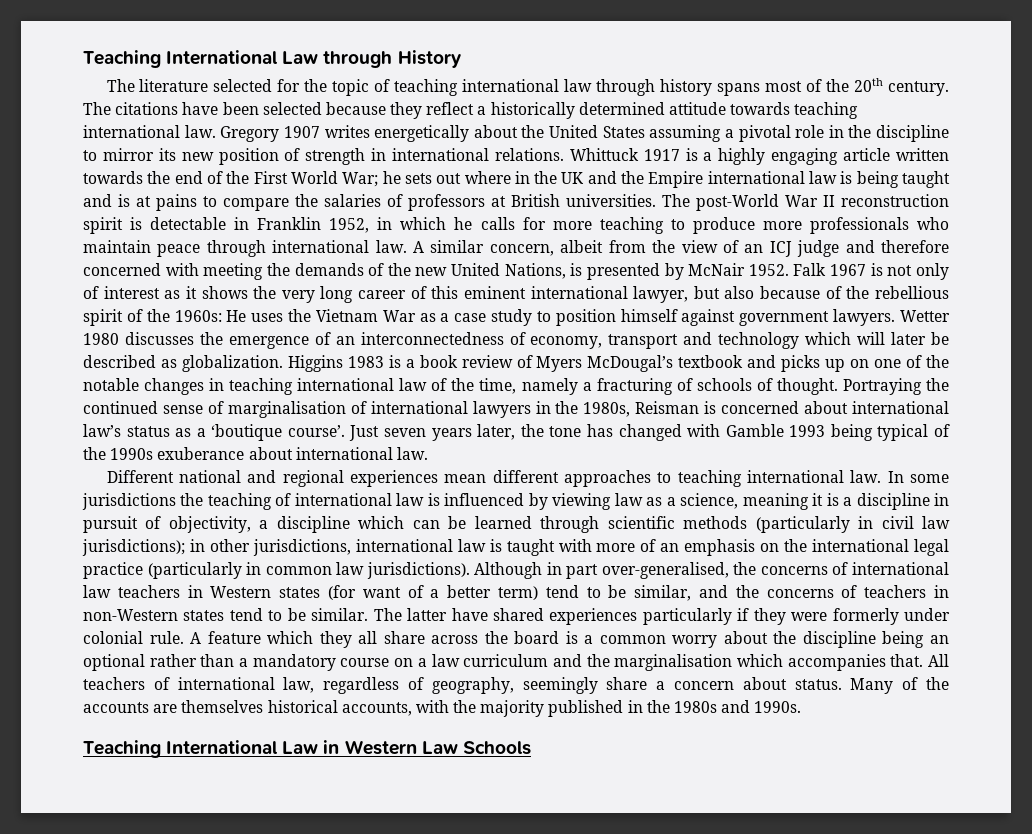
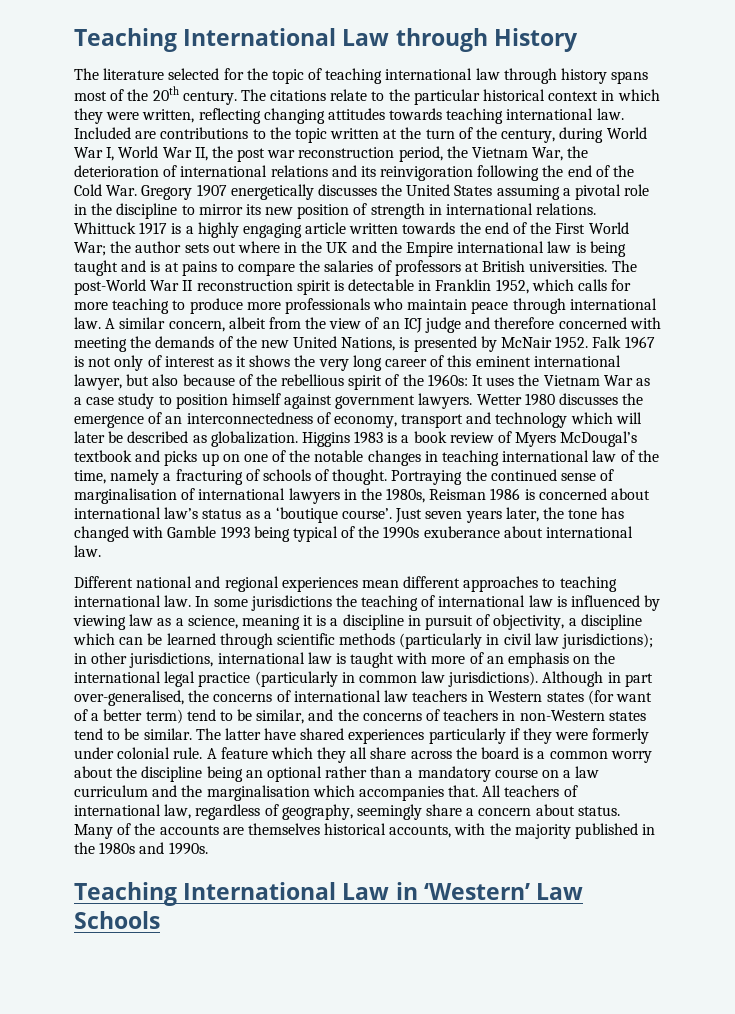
- The citations have been selected because they reflect a historically determined attitude towards teaching international law. Gregory 1907 writes energetically about the United States assuming a pivotal role in the discipline to mirror its new position of strength in international relations.
+ The citations relate to the particular historical context in which they were written, reflecting changing attitudes towards teaching international law. Included are contributions to the topic written at the turn of the century, during World War I, World War II, the post war reconstruction period, the Vietnam War, the deterioration of international relations and its reinvigoration following the end of the Cold War. Gregory 1907 energetically discusses the United States assuming a pivotal role in the discipline to mirror its new position of strength in international relations.
- Whittuck 1917 is a highly engaging article written towards the end of the First World War; he sets out where in the UK and the Empire international law is being taught and is at pains to compare the salaries of professors at British universities.
+ Whittuck 1917 is a highly engaging article written towards the end of the First World War; the author sets out where in the UK and the Empire international law is being taught and is at pains to compare the salaries of professors at British universities.
- The post-World War II reconstruction spirit is detectable in Franklin 1952, in which he calls for more teaching to produce more professionals who maintain peace through international law.
+ The post-World War II reconstruction spirit is detectable in Franklin 1952, which calls for more teaching to produce more professionals who maintain peace through international law.
- Falk 1967 is not only of interest as it shows the very long career of this eminent international lawyer, but also because of the rebellious spirit of the 1960s: He uses the Vietnam War as a case study to position himself against government lawyers.
+ Falk 1967 is not only of interest as it shows the very long career of this eminent international lawyer, but also because of the rebellious spirit of the 1960s: It uses the Vietnam War as a case study to position himself against government lawyers.
- Portraying the continued sense of marginalisation of international lawyers in the 1980s, Reisman is concerned about international law’s status as a ‘boutique course’.
+ Portraying the continued sense of marginalisation of international lawyers in the 1980s, Reisman 1986 is concerned about international law’s status as a ‘boutique course’.
- Teaching International Law in Western Law Schools
+ Teaching International Law in ‘Western’ Law Schools

